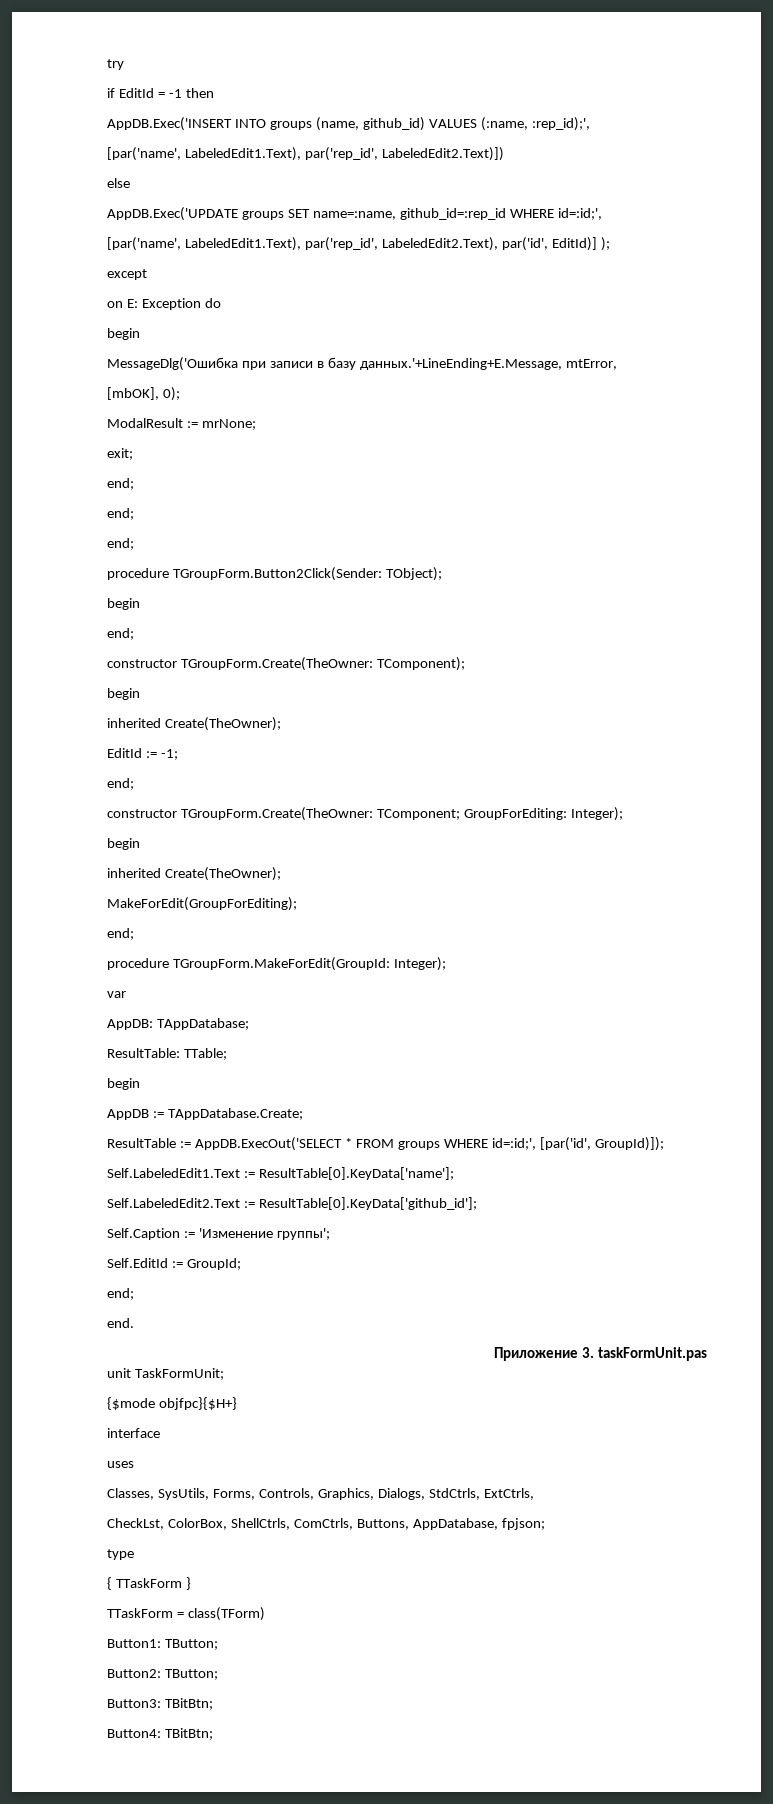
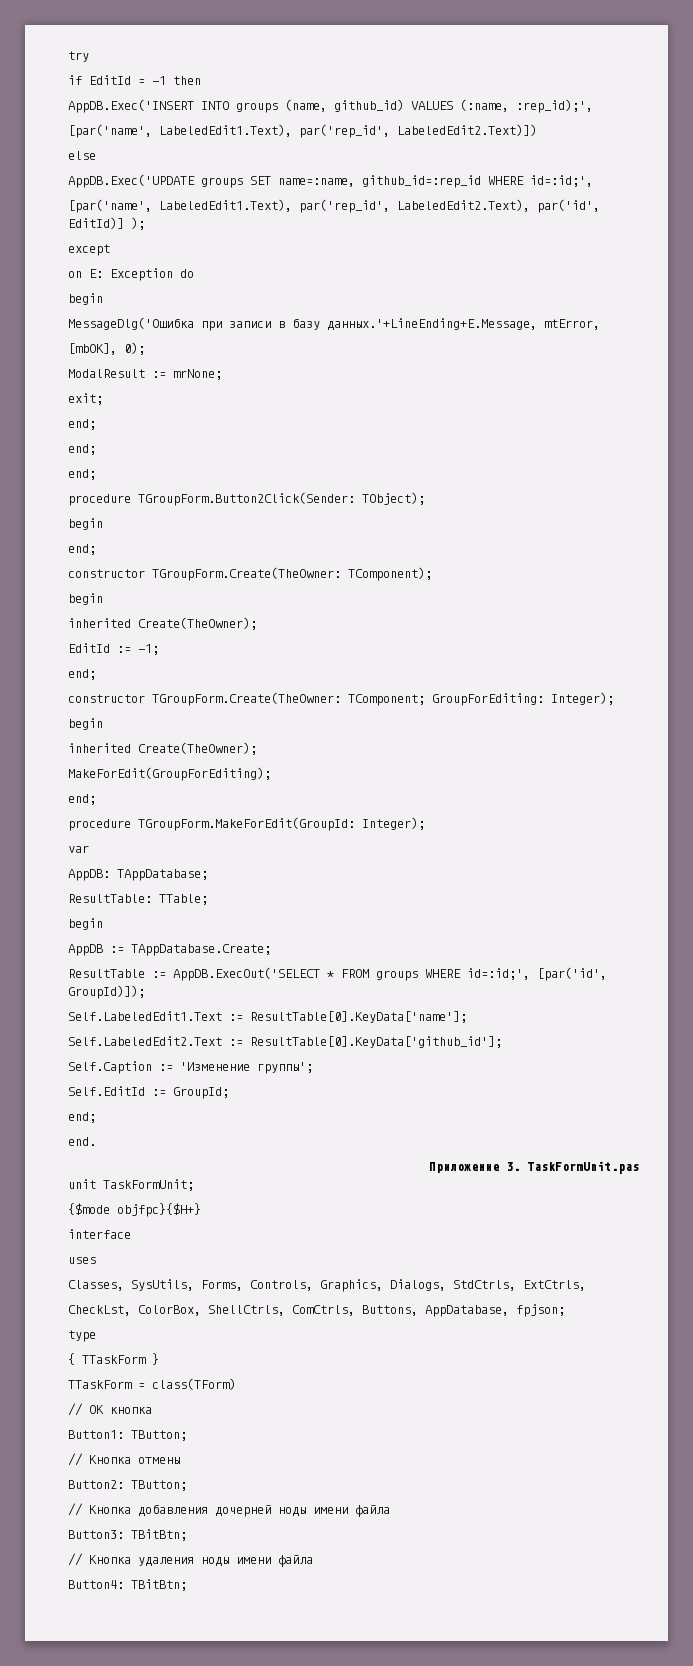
- Приложение 3. taskFormUnit.pas
+ Приложение 3. TaskFormUnit.pas
+ // ОК кнопка
+ // Кнопка отмены
+ // Кнопка добавления дочерней ноды имени файла
  Button3: TBitBtn;
+ // Кнопка удаления ноды имени файла

